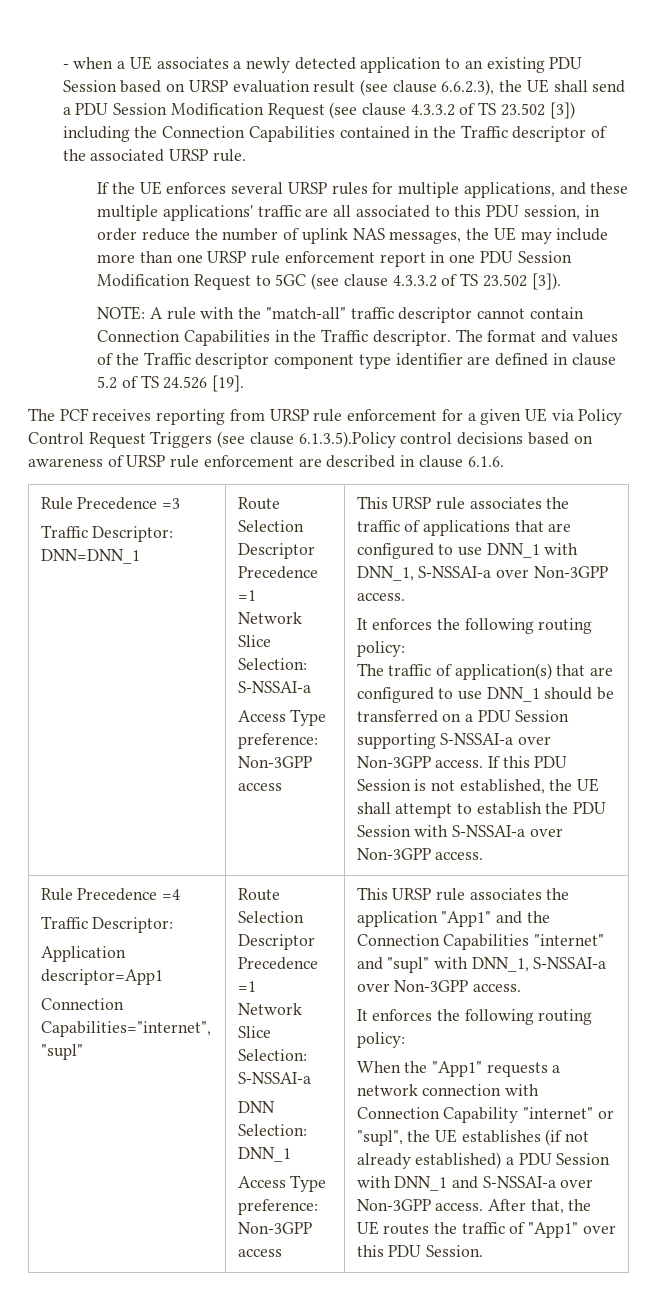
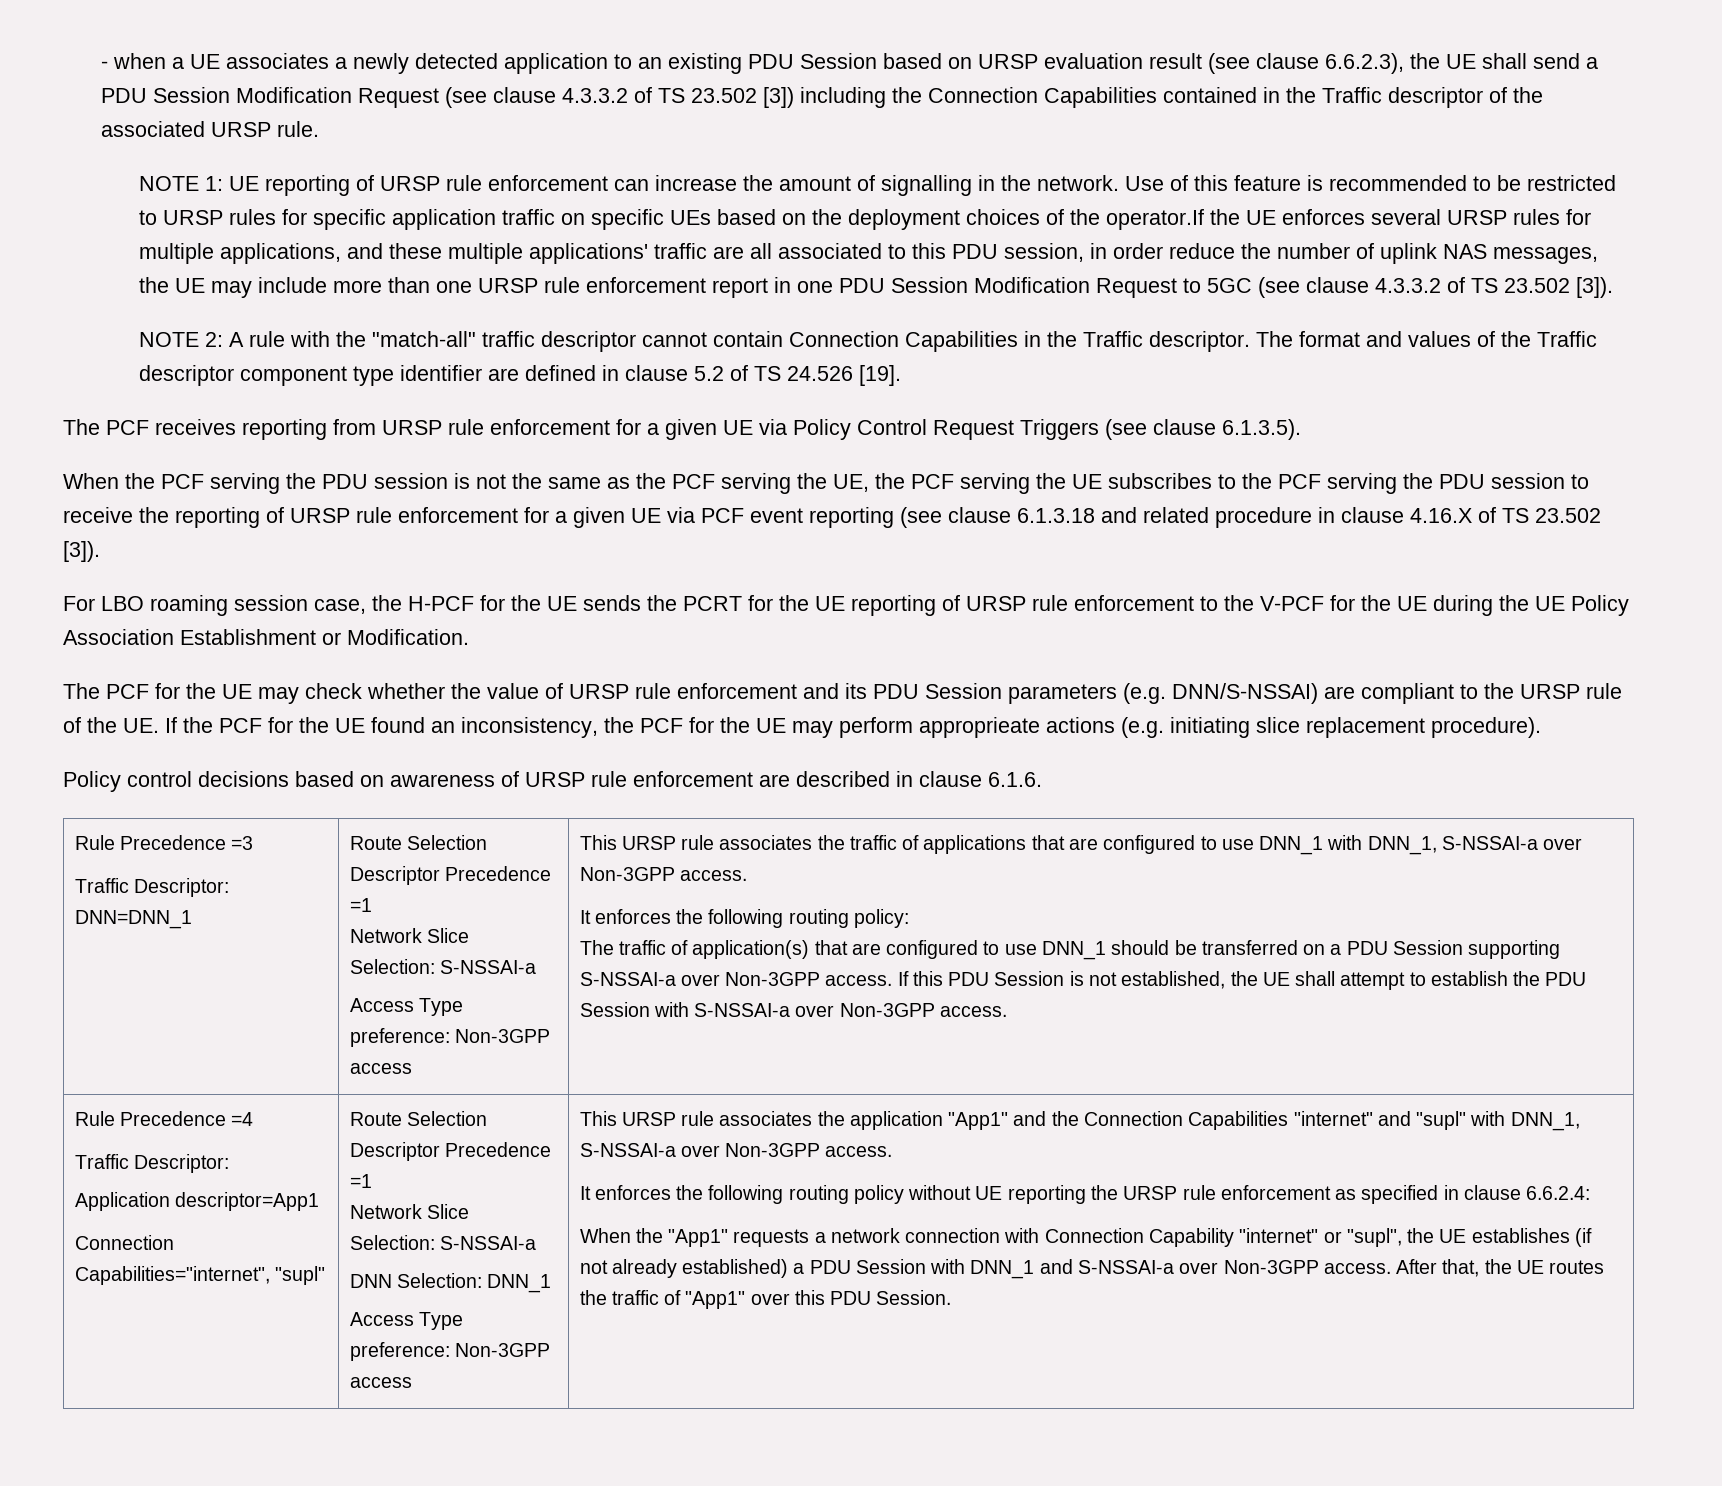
- If the UE enforces several URSP rules for multiple applications, and these multiple applications' traffic are all associated to this PDU session, in order reduce the number of uplink NAS messages, the UE may include more than one URSP rule enforcement report in one PDU Session Modification Request to 5GC (see clause 4.3.3.2 of TS 23.502 [3]).
+ NOTE 1: UE reporting of URSP rule enforcement can increase the amount of signalling in the network. Use of this feature is recommended to be restricted to URSP rules for specific application traffic on specific UEs based on the deployment choices of the operator.If the UE enforces several URSP rules for multiple applications, and these multiple applications' traffic are all associated to this PDU session, in order reduce the number of uplink NAS messages, the UE may include more than one URSP rule enforcement report in one PDU Session Modification Request to 5GC (see clause 4.3.3.2 of TS 23.502 [3]).
- NOTE: A rule with the "match-all" traffic descriptor cannot contain Connection Capabilities in the Traffic descriptor.
+ NOTE 2: A rule with the "match-all" traffic descriptor cannot contain Connection Capabilities in the Traffic descriptor.
- The PCF receives reporting from URSP rule enforcement for a given UE via Policy Control Request Triggers (see clause 6.1.3.5).Policy control decisions based on awareness of URSP rule enforcement are described in clause 6.1.6.
+ The PCF receives reporting from URSP rule enforcement for a given UE via Policy Control Request Triggers (see clause 6.1.3.5).
+ When the PCF serving the PDU session is not the same as the PCF serving the UE, the PCF serving the UE subscribes to the PCF serving the PDU session to receive the reporting of URSP rule enforcement for a given UE via PCF event reporting (see clause 6.1.3.18 and related procedure in clause 4.16.X of TS 23.502 [3]).
+ For LBO roaming session case, the H-PCF for the UE sends the PCRT for the UE reporting of URSP rule enforcement to the V-PCF for the UE during the UE Policy Association Establishment or Modification.
+ The PCF for the UE may check whether the value of URSP rule enforcement and its PDU Session parameters (e.g. DNN/S-NSSAI) are compliant to the URSP rule of the UE. If the PCF for the UE found an inconsistency, the PCF for the UE may perform approprieate actions (e.g. initiating slice replacement procedure).
+ Policy control decisions based on awareness of URSP rule enforcement are described in clause 6.1.6.
  This URSP rule associates the application "App1" and the Connection Capabilities "internet" and "supl" with DNN_1, S-NSSAI-a over Non-3GPP access.
- It enforces the following routing policy:
+ It enforces the following routing policy without UE reporting the URSP rule enforcement as specified in clause 6.6.2.4:

